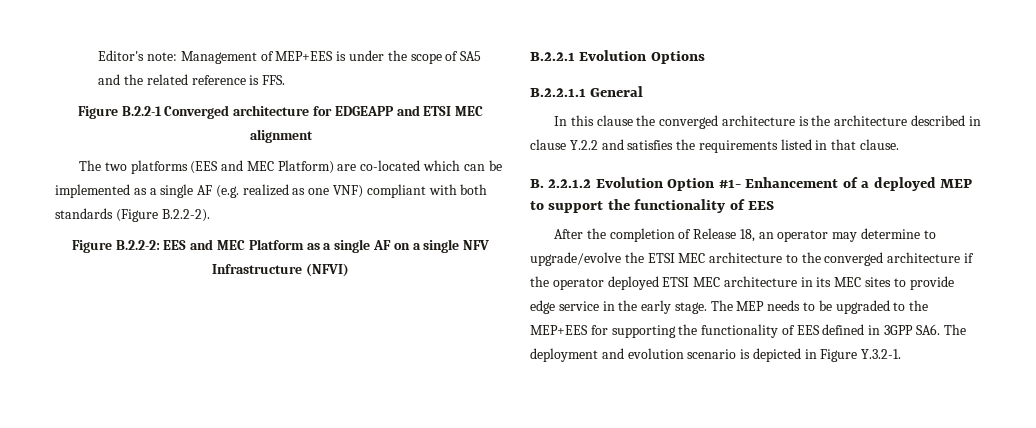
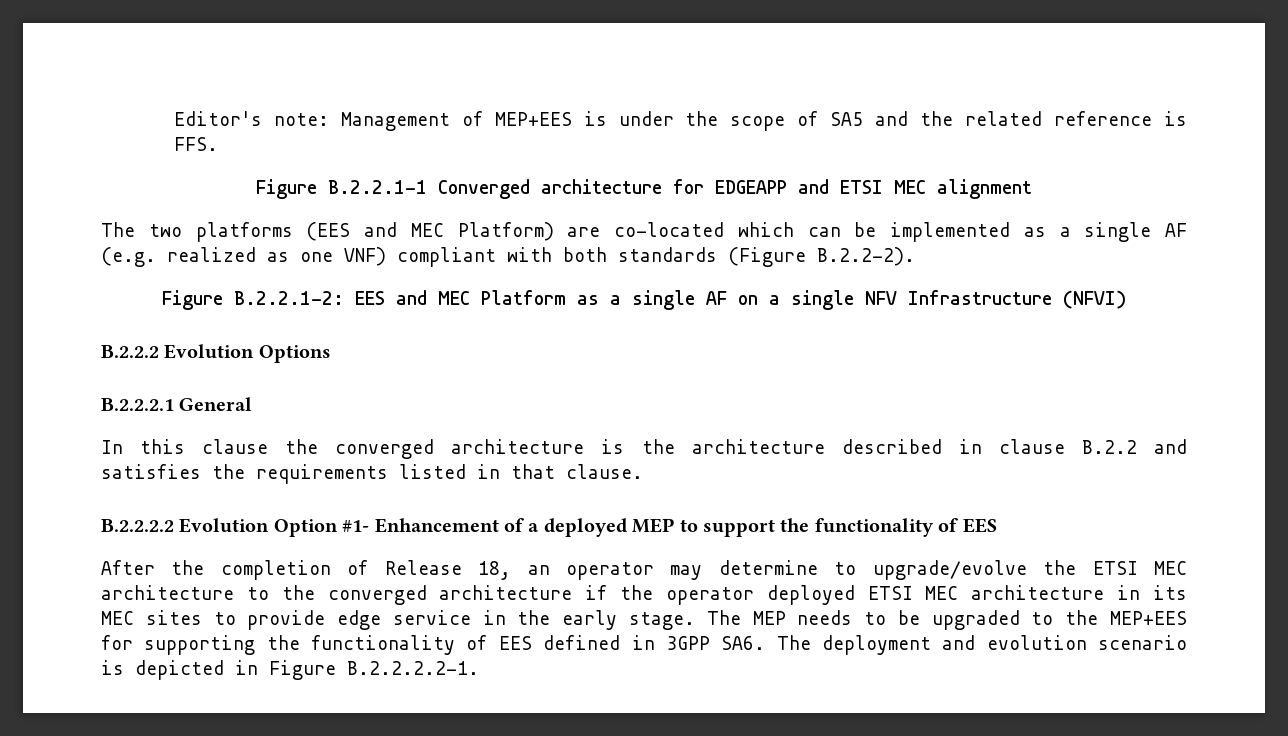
- Figure B.2.2-1 Converged architecture for EDGEAPP and ETSI MEC alignment
+ Figure B.2.2.1-1 Converged architecture for EDGEAPP and ETSI MEC alignment
- Figure B.2.2-2: EES and MEC Platform as a single AF on a single NFV Infrastructure (NFVI)
+ Figure B.2.2.1-2: EES and MEC Platform as a single AF on a single NFV Infrastructure (NFVI)
- B.2.2.1 Evolution Options
+ B.2.2.2 Evolution Options
- B.2.2.1.1 General
+ B.2.2.2.1 General
- In this clause the converged architecture is the architecture described in clause Y.2.2 and satisfies the requirements listed in that clause.
+ In this clause the converged architecture is the architecture described in clause B.2.2 and satisfies the requirements listed in that clause.
- B. 2.2.1.2 Evolution Option #1- Enhancement of a deployed MEP to support the functionality of EES
+ B.2.2.2.2 Evolution Option #1- Enhancement of a deployed MEP to support the functionality of EES
- The MEP needs to be upgraded to the MEP+EES for supporting the functionality of EES defined in 3GPP SA6. The deployment and evolution scenario is depicted in Figure Y.3.2-1.
+ The MEP needs to be upgraded to the MEP+EES for supporting the functionality of EES defined in 3GPP SA6. The deployment and evolution scenario is depicted in Figure B.2.2.2.2-1.

